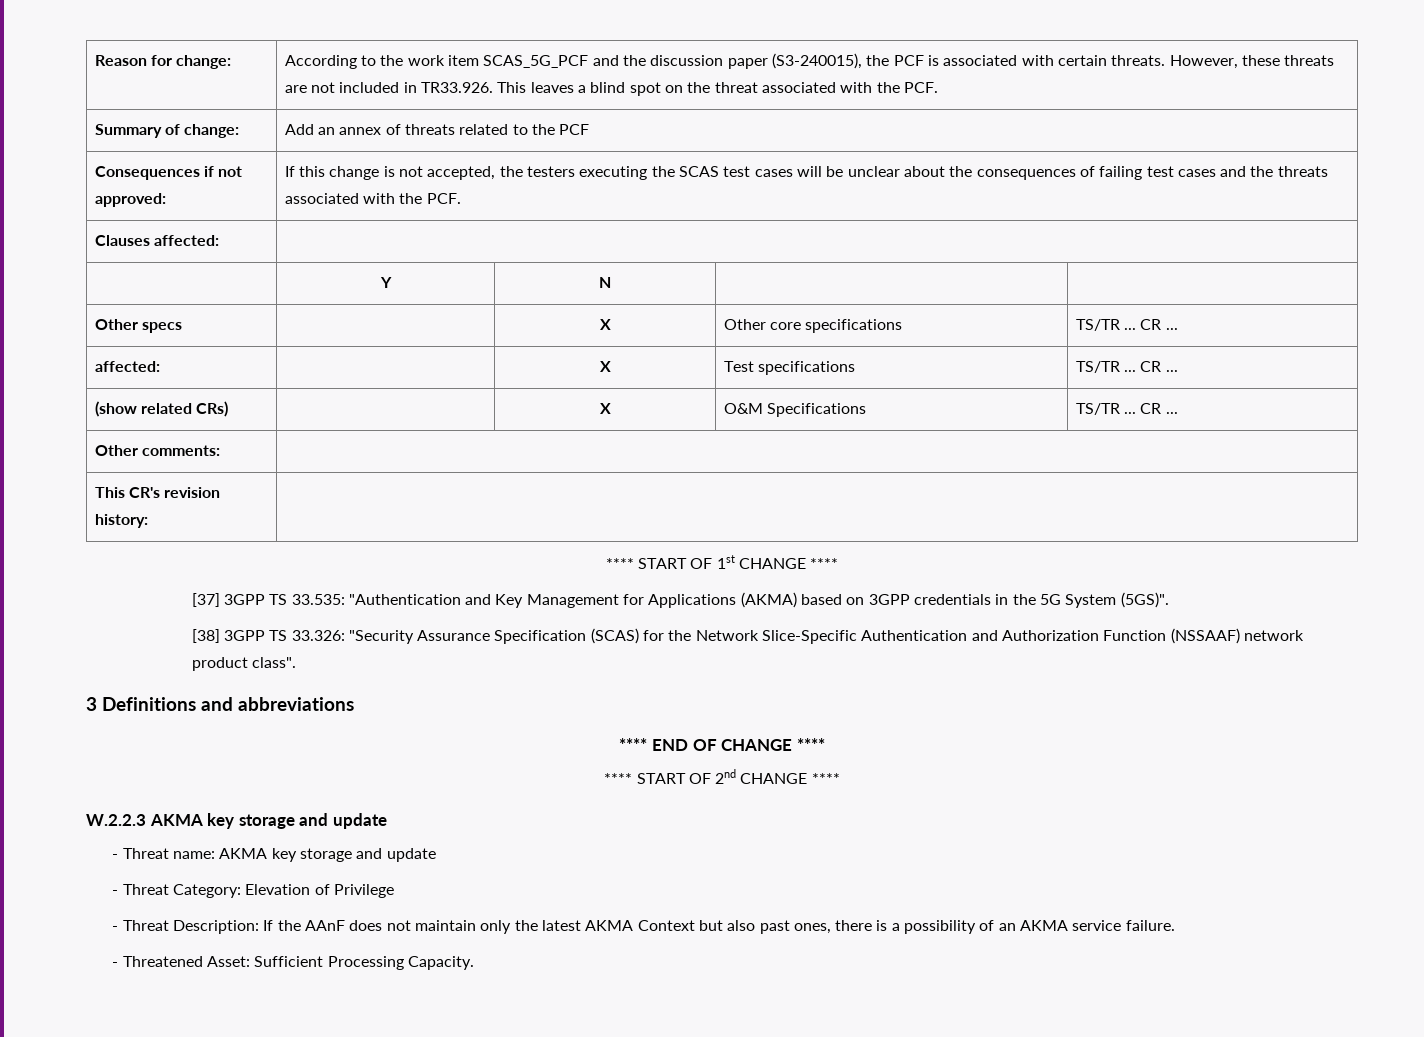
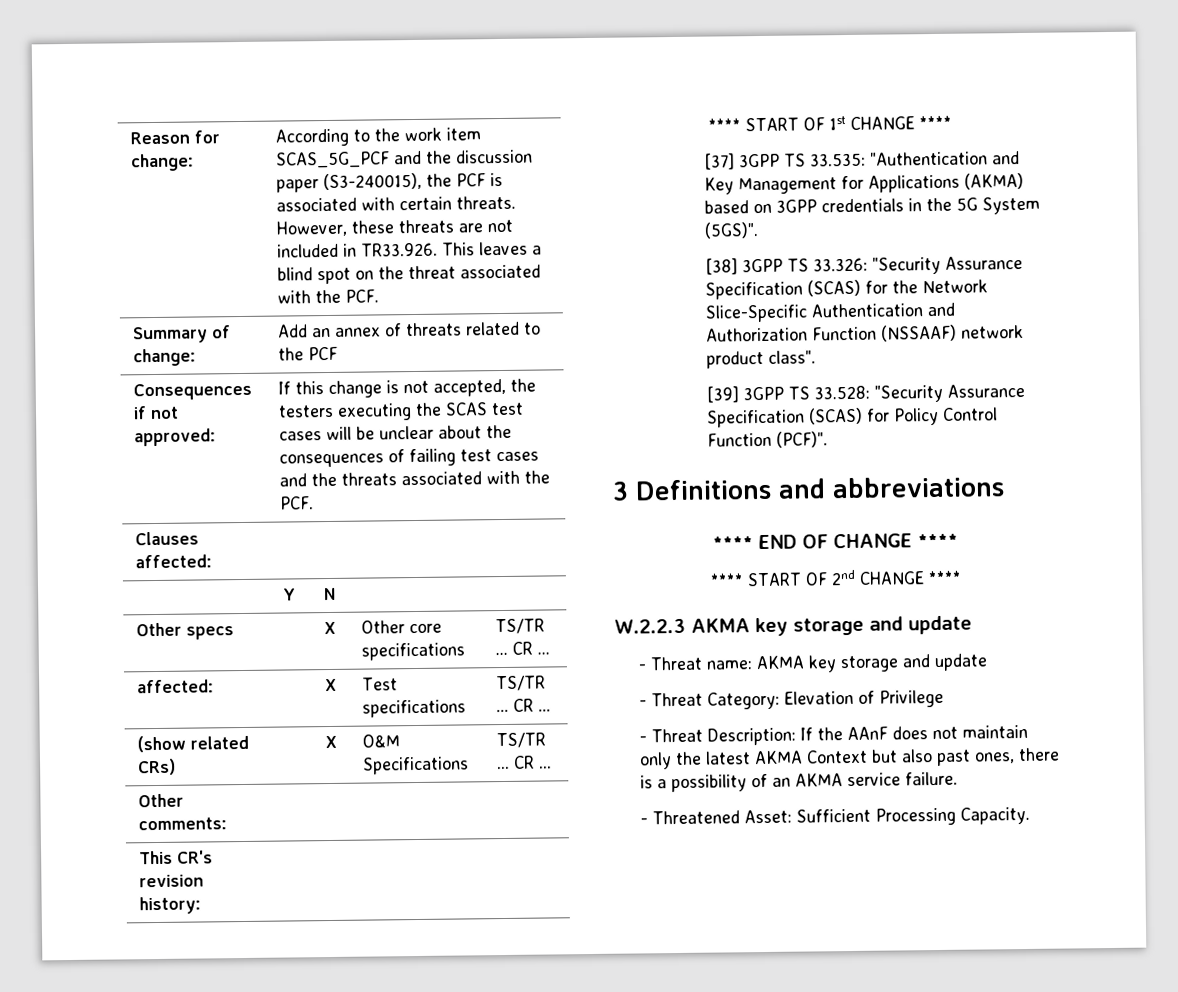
+ [39] 3GPP TS 33.528: "Security Assurance Specification (SCAS) for Policy Control Function (PCF)".

